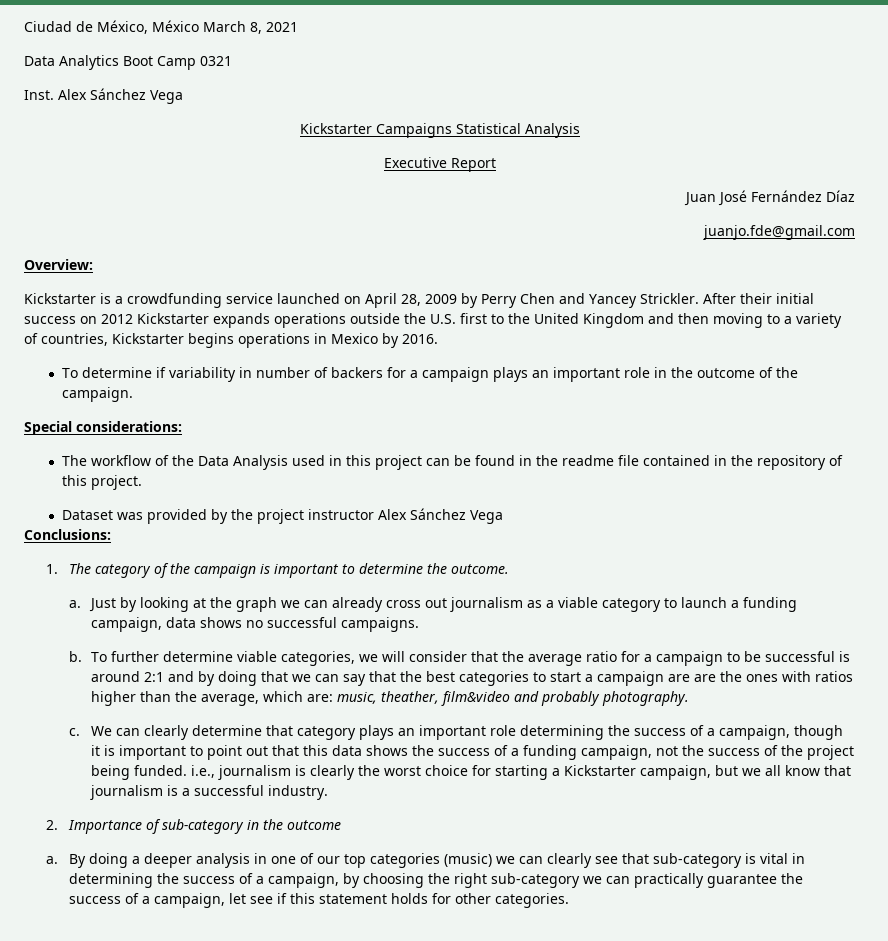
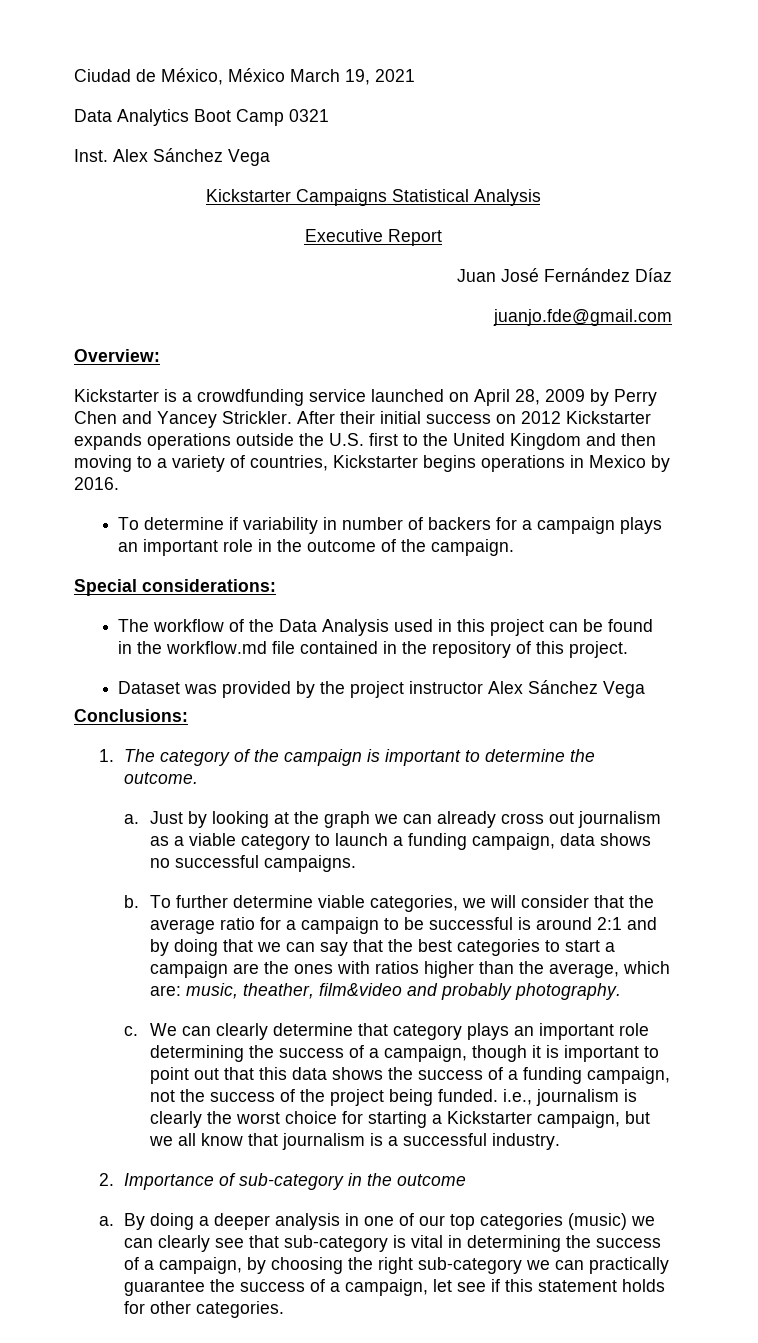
- Ciudad de México, México March 8, 2021
+ Ciudad de México, México March 19, 2021
- The workflow of the Data Analysis used in this project can be found in the readme file contained in the repository of this project.
+ The workflow of the Data Analysis used in this project can be found in the workflow.md file contained in the repository of this project.
- To further determine viable categories, we will consider that the average ratio for a campaign to be successful is around 2:1 and by doing that we can say that the best categories to start a campaign are are the ones with ratios higher than the average, which are: music, theather, film&video and probably photography.
+ To further determine viable categories, we will consider that the average ratio for a campaign to be successful is around 2:1 and by doing that we can say that the best categories to start a campaign are the ones with ratios higher than the average, which are: music, theather, film&video and probably photography.

